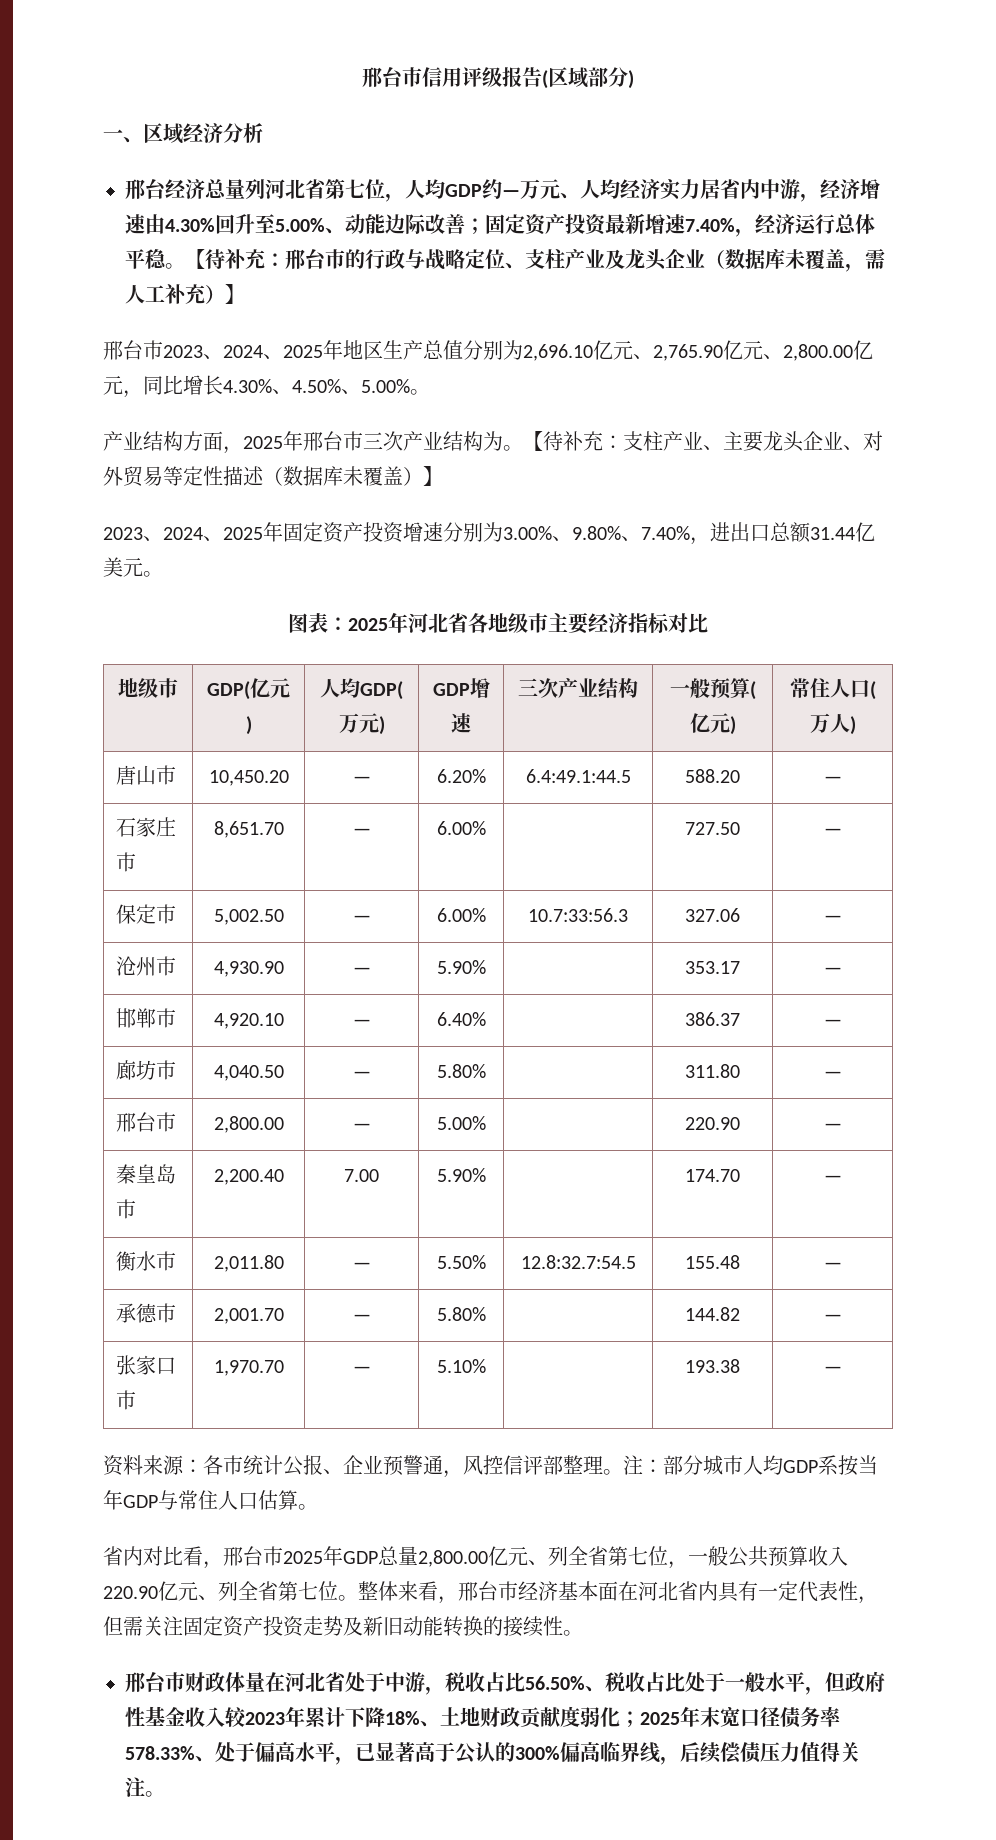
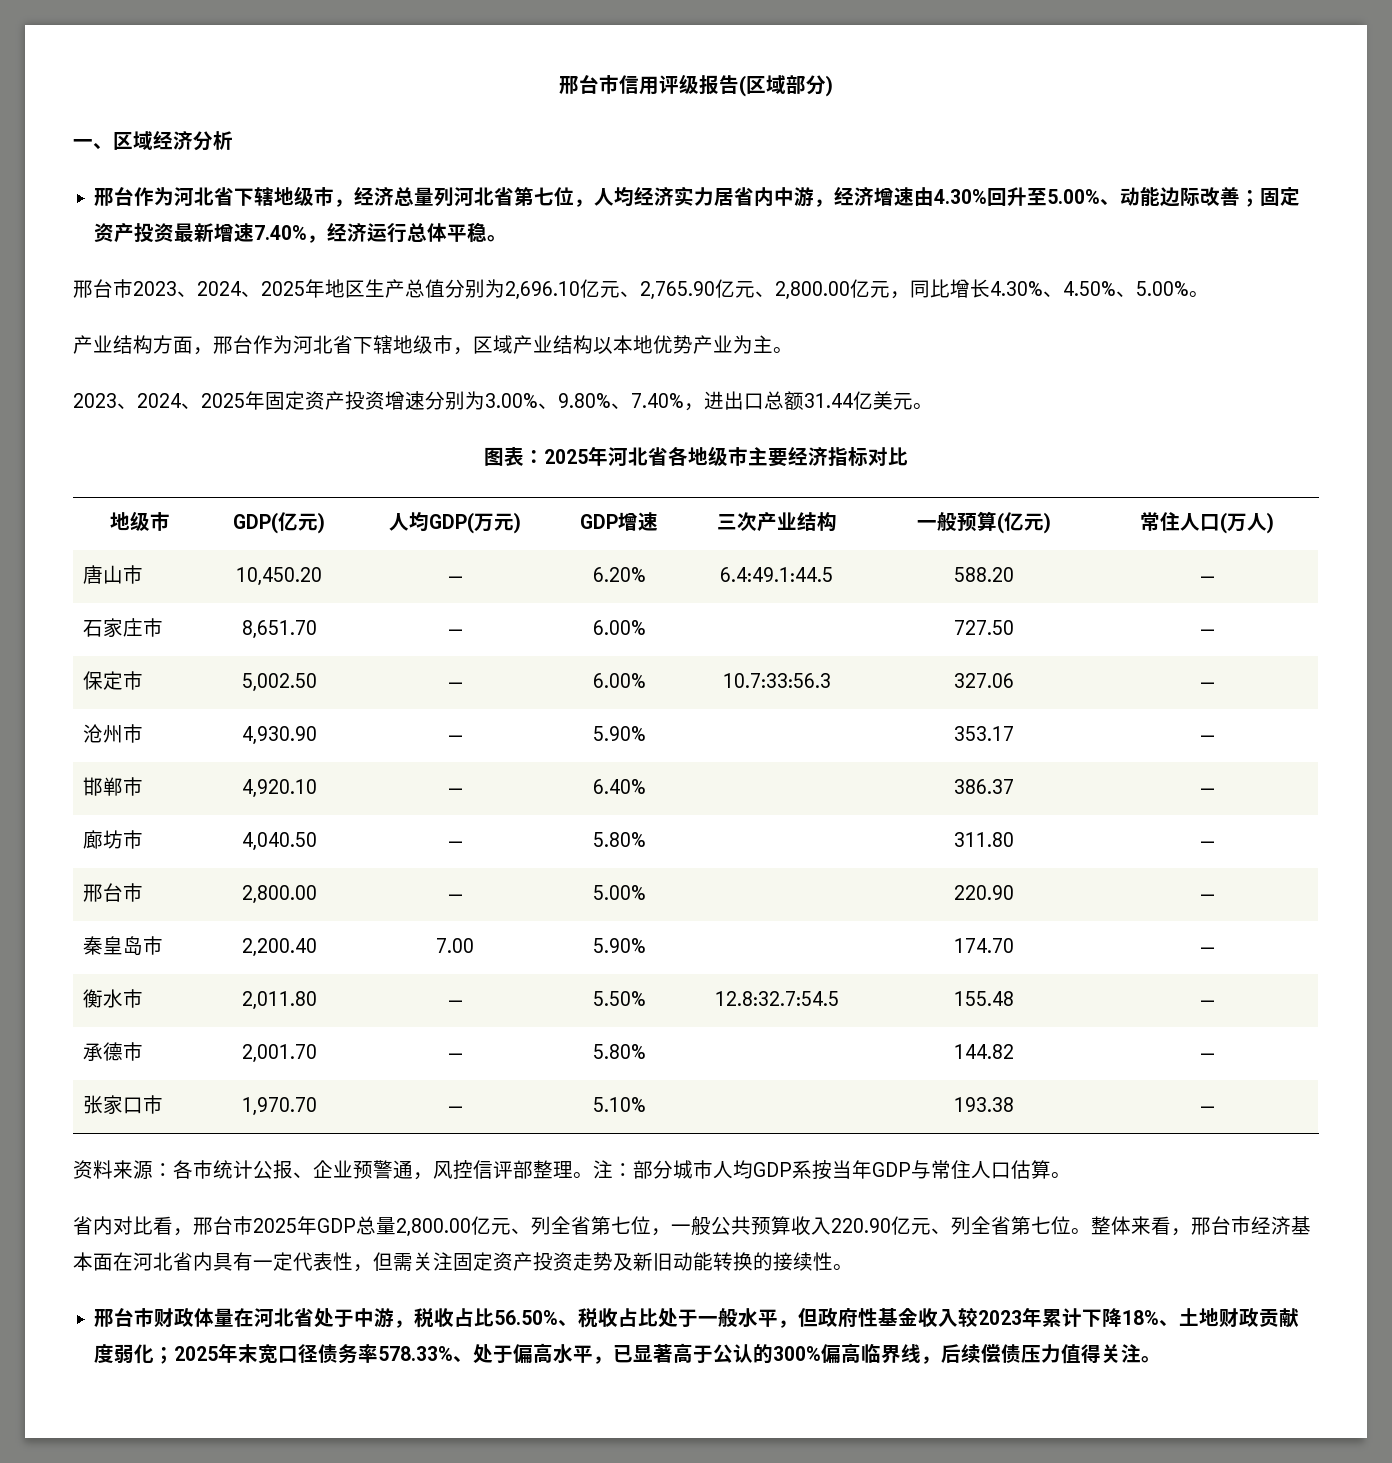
- 邢台经济总量列河北省第七位，人均GDP约—万元、人均经济实力居省内中游，经济增速由4.30%回升至5.00%、动能边际改善；固定资产投资最新增速7.40%，经济运行总体平稳。【待补充：邢台市的行政与战略定位、支柱产业及龙头企业（数据库未覆盖，需人工补充）】
+ 邢台作为河北省下辖地级市，经济总量列河北省第七位，人均经济实力居省内中游，经济增速由4.30%回升至5.00%、动能边际改善；固定资产投资最新增速7.40%，经济运行总体平稳。
- 产业结构方面，2025年邢台市三次产业结构为。【待补充：支柱产业、主要龙头企业、对外贸易等定性描述（数据库未覆盖）】
+ 产业结构方面，邢台作为河北省下辖地级市，区域产业结构以本地优势产业为主。

